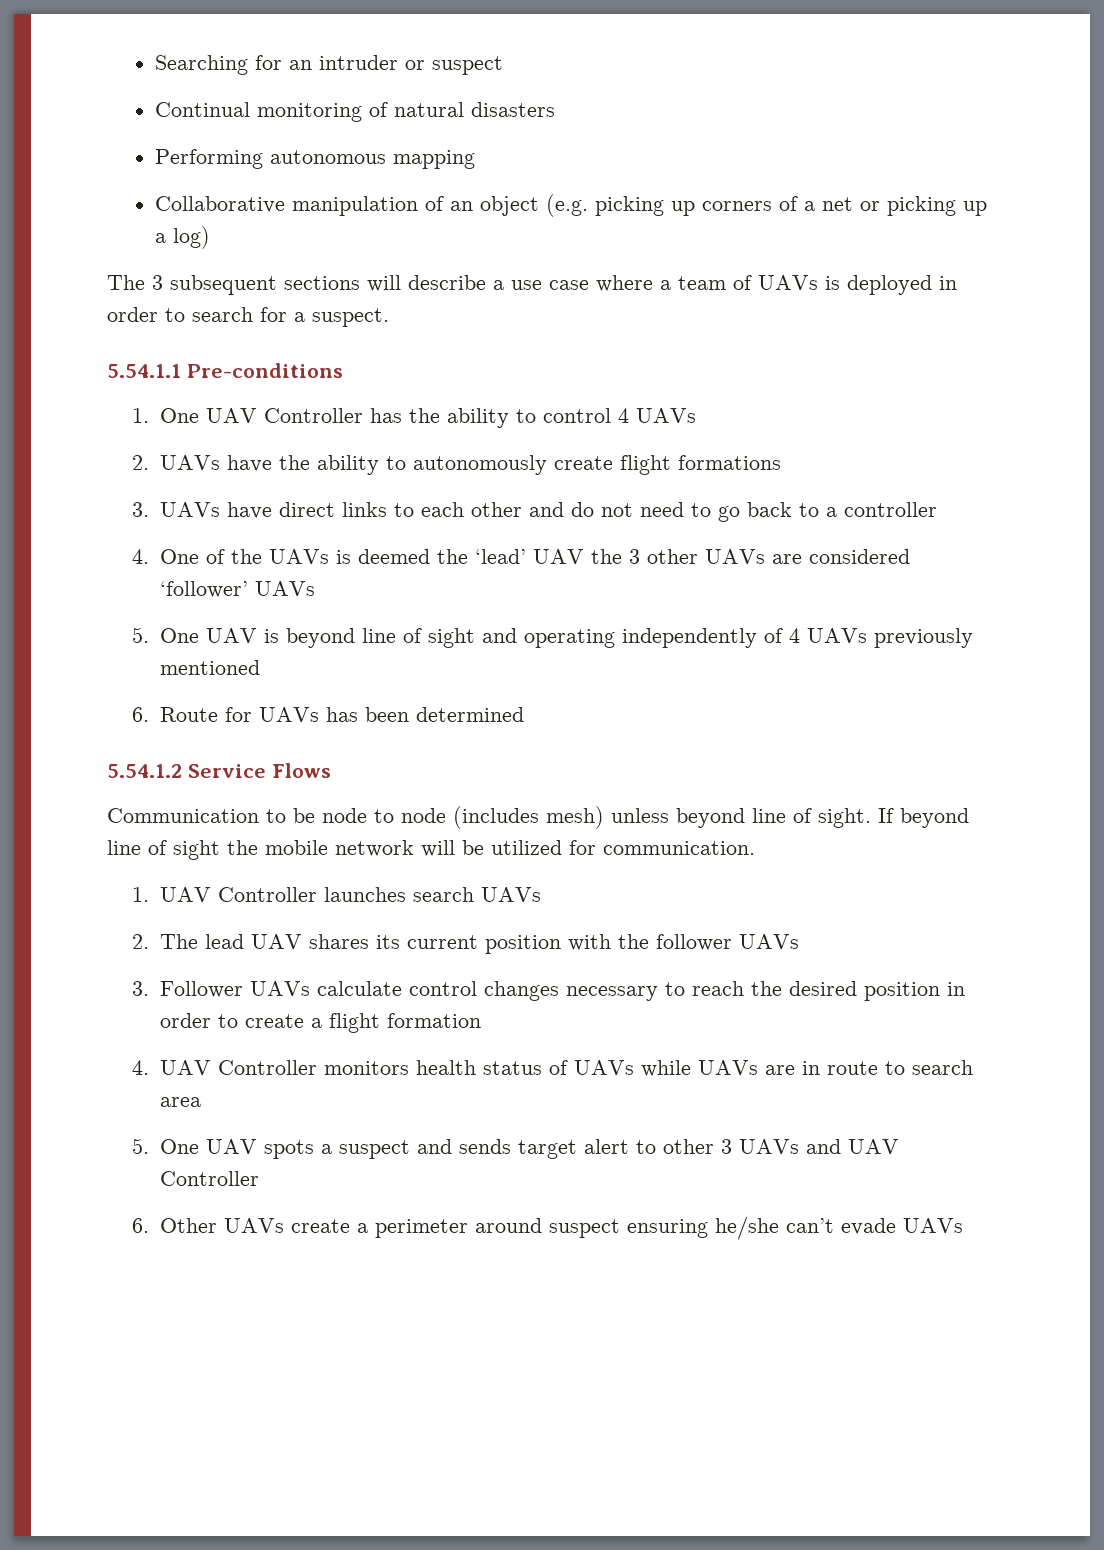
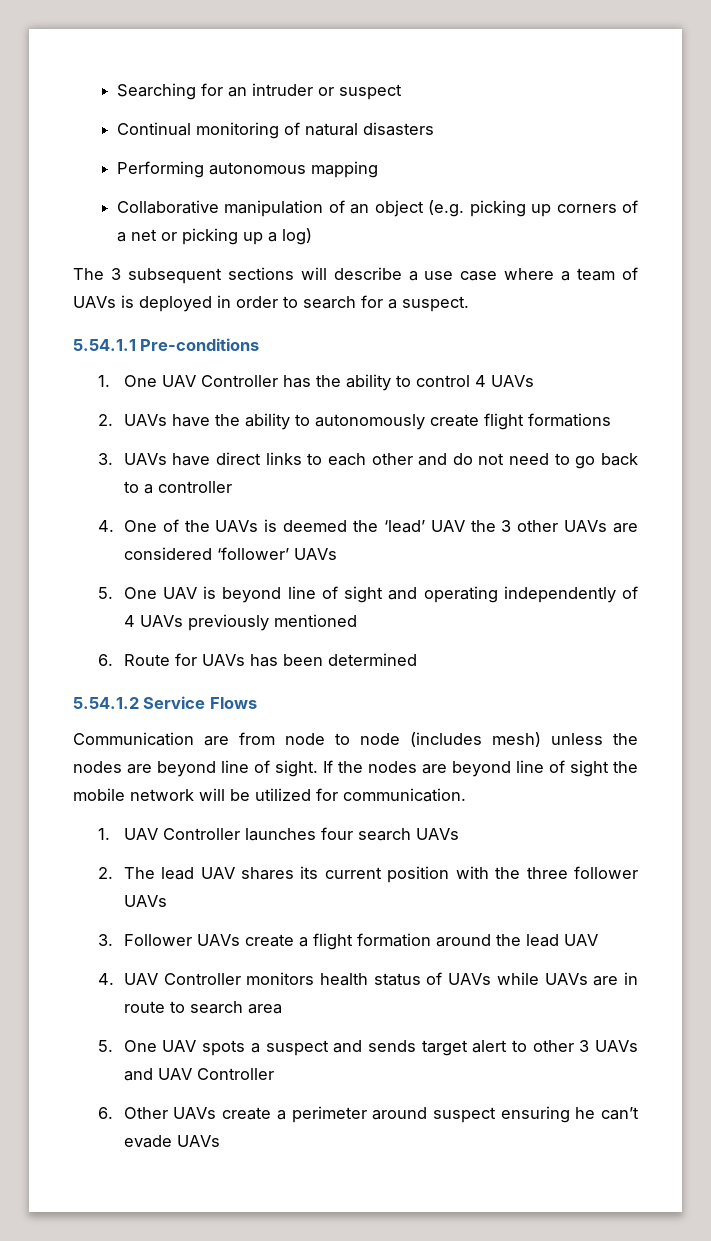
- Communication to be node to node (includes mesh) unless beyond line of sight.
+ Communication are from node to node (includes mesh) unless the nodes are beyond line of sight.
- If beyond line of sight the mobile network will be utilized for communication.
+ If the nodes are beyond line of sight the mobile network will be utilized for communication.
- 1. UAV Controller launches search UAVs
+ 1. UAV Controller launches four search UAVs
- 2. The lead UAV shares its current position with the follower UAVs
+ 2. The lead UAV shares its current position with the three follower UAVs
- 3. Follower UAVs calculate control changes necessary to reach the desired position in order to create a flight formation
+ 3. Follower UAVs create a flight formation around the lead UAV
- 6. Other UAVs create a perimeter around suspect ensuring he/she can’t evade UAVs
+ 6. Other UAVs create a perimeter around suspect ensuring he can’t evade UAVs

